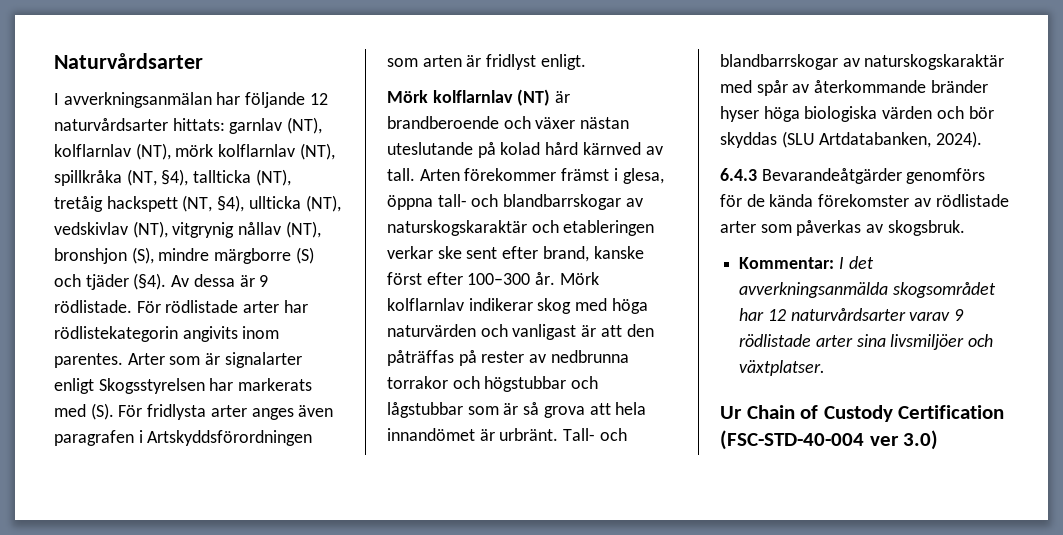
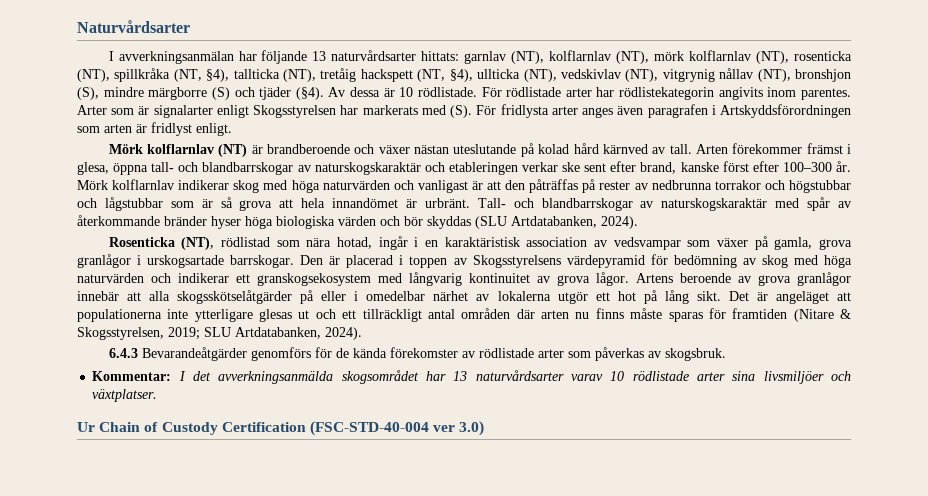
- I avverkningsanmälan har följande 12 naturvårdsarter hittats: garnlav (NT), kolflarnlav (NT), mörk kolflarnlav (NT), spillkråka (NT, §4), tallticka (NT), tretåig hackspett (NT, §4), ullticka (NT), vedskivlav (NT), vitgrynig nållav (NT), bronshjon (S), mindre märgborre (S) och tjäder (§4).
+ I avverkningsanmälan har följande 13 naturvårdsarter hittats: garnlav (NT), kolflarnlav (NT), mörk kolflarnlav (NT), rosenticka (NT), spillkråka (NT, §4), tallticka (NT), tretåig hackspett (NT, §4), ullticka (NT), vedskivlav (NT), vitgrynig nållav (NT), bronshjon (S), mindre märgborre (S) och tjäder (§4).
- Av dessa är 9 rödlistade.
+ Av dessa är 10 rödlistade.
+ Rosenticka (NT), rödlistad som nära hotad, ingår i en karaktäristisk association av vedsvampar som växer på gamla, grova granlågor i urskogsartade barrskogar. Den är placerad i toppen av Skogsstyrelsens värdepyramid för bedömning av skog med höga naturvärden och indikerar ett granskogsekosystem med långvarig kontinuitet av grova lågor. Artens beroende av grova granlågor innebär att alla skogsskötselåtgärder på eller i omedelbar närhet av lokalerna utgör ett hot på lång sikt. Det är angeläget att populationerna inte ytterligare glesas ut och ett tillräckligt antal områden där arten nu finns måste sparas för framtiden (Nitare & Skogsstyrelsen, 2019; SLU Artdatabanken, 2024).
- Kommentar: I det avverkningsanmälda skogsområdet har 12 naturvårdsarter varav 9 rödlistade arter sina livsmiljöer och växtplatser.
+ Kommentar: I det avverkningsanmälda skogsområdet har 13 naturvårdsarter varav 10 rödlistade arter sina livsmiljöer och växtplatser.

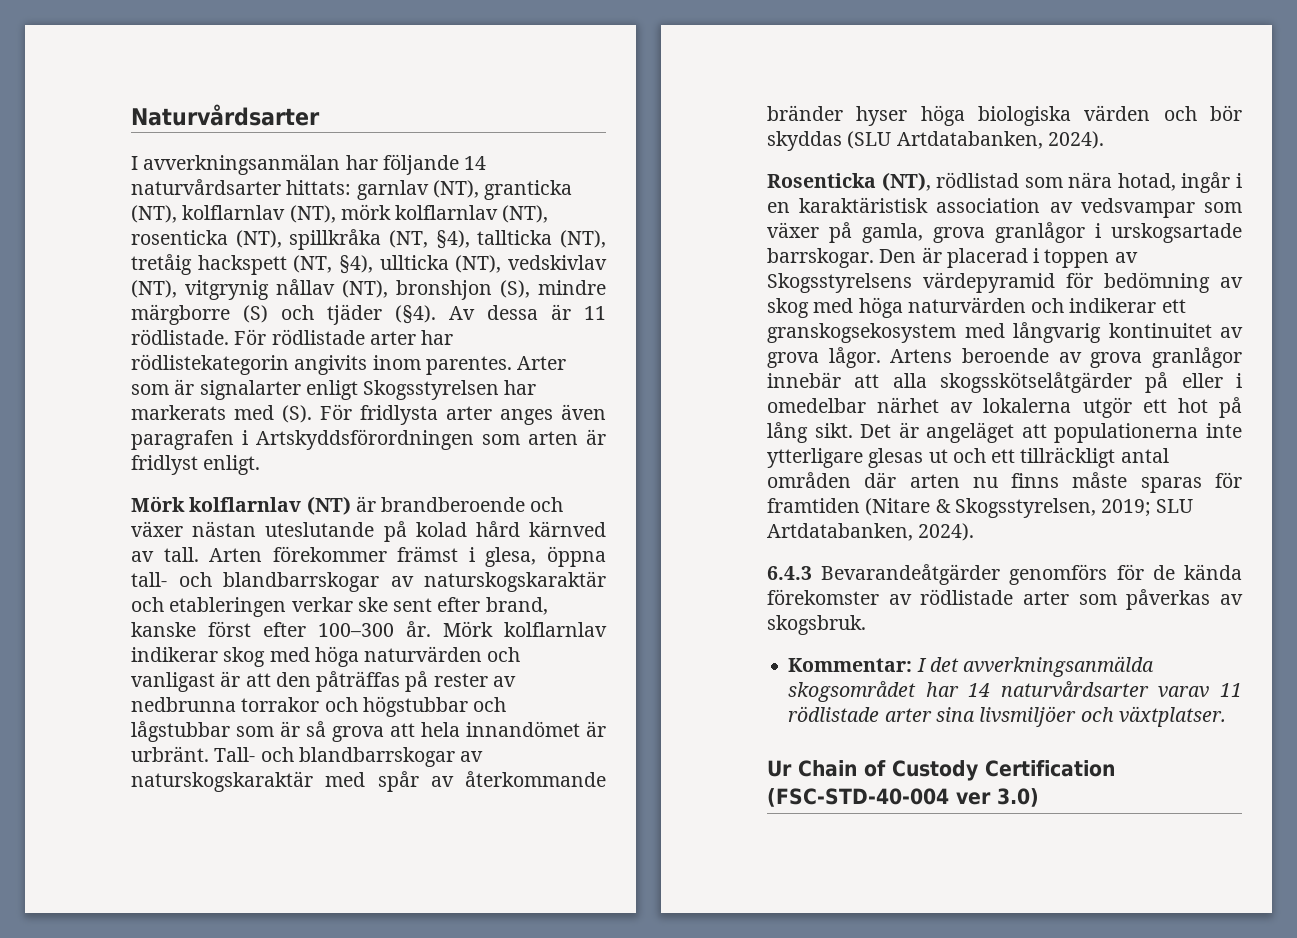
- I avverkningsanmälan har följande 13 naturvårdsarter hittats: garnlav (NT), kolflarnlav (NT), mörk kolflarnlav (NT), rosenticka (NT), spillkråka (NT, §4), tallticka (NT), tretåig hackspett (NT, §4), ullticka (NT), vedskivlav (NT), vitgrynig nållav (NT), bronshjon (S), mindre märgborre (S) och tjäder (§4).
+ I avverkningsanmälan har följande 14 naturvårdsarter hittats: garnlav (NT), granticka (NT), kolflarnlav (NT), mörk kolflarnlav (NT), rosenticka (NT), spillkråka (NT, §4), tallticka (NT), tretåig hackspett (NT, §4), ullticka (NT), vedskivlav (NT), vitgrynig nållav (NT), bronshjon (S), mindre märgborre (S) och tjäder (§4).
- Av dessa är 10 rödlistade.
+ Av dessa är 11 rödlistade.
- Kommentar: I det avverkningsanmälda skogsområdet har 13 naturvårdsarter varav 10 rödlistade arter sina livsmiljöer och växtplatser.
+ Kommentar: I det avverkningsanmälda skogsområdet har 14 naturvårdsarter varav 11 rödlistade arter sina livsmiljöer och växtplatser.

